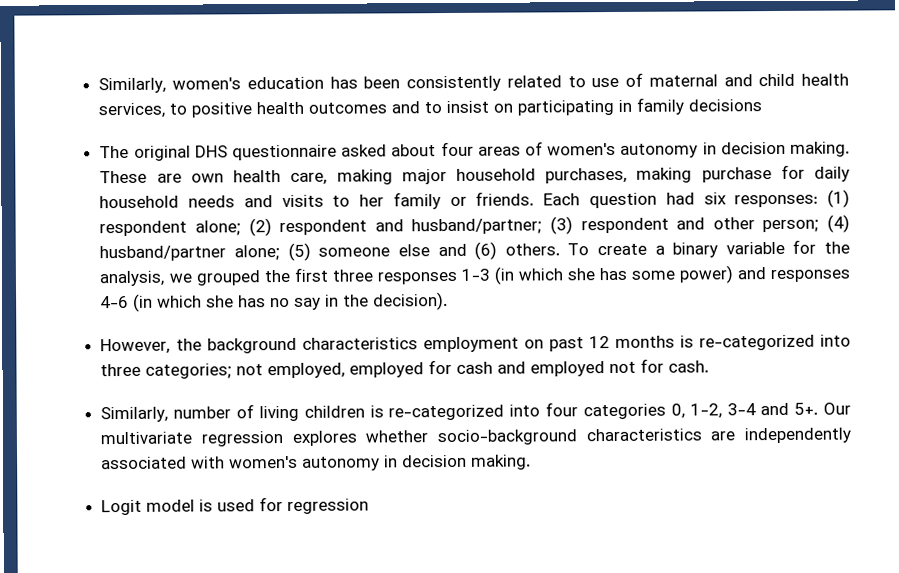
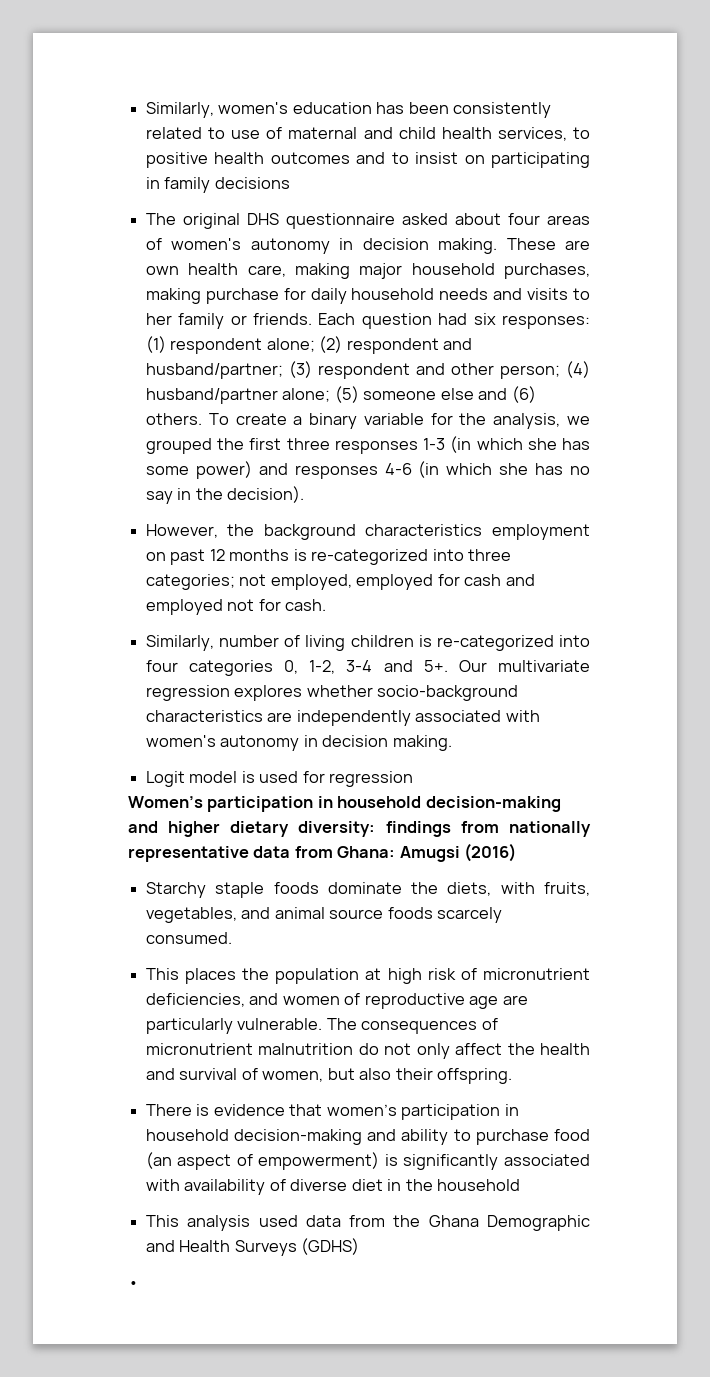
+ Women’s participation in household decision-making and higher dietary diversity: findings from nationally representative data from Ghana: Amugsi (2016)
+ Starchy staple foods dominate the diets, with fruits, vegetables, and animal source foods scarcely consumed.
+ This places the population at high risk of micronutrient deficiencies, and women of reproductive age are particularly vulnerable. The consequences of micronutrient malnutrition do not only affect the health and survival of women, but also their offspring.
+ There is evidence that women’s participation in household decision-making and ability to purchase food (an aspect of empowerment) is significantly associated with availability of diverse diet in the household
+ This analysis used data from the Ghana Demographic and Health Surveys (GDHS)
+ •

